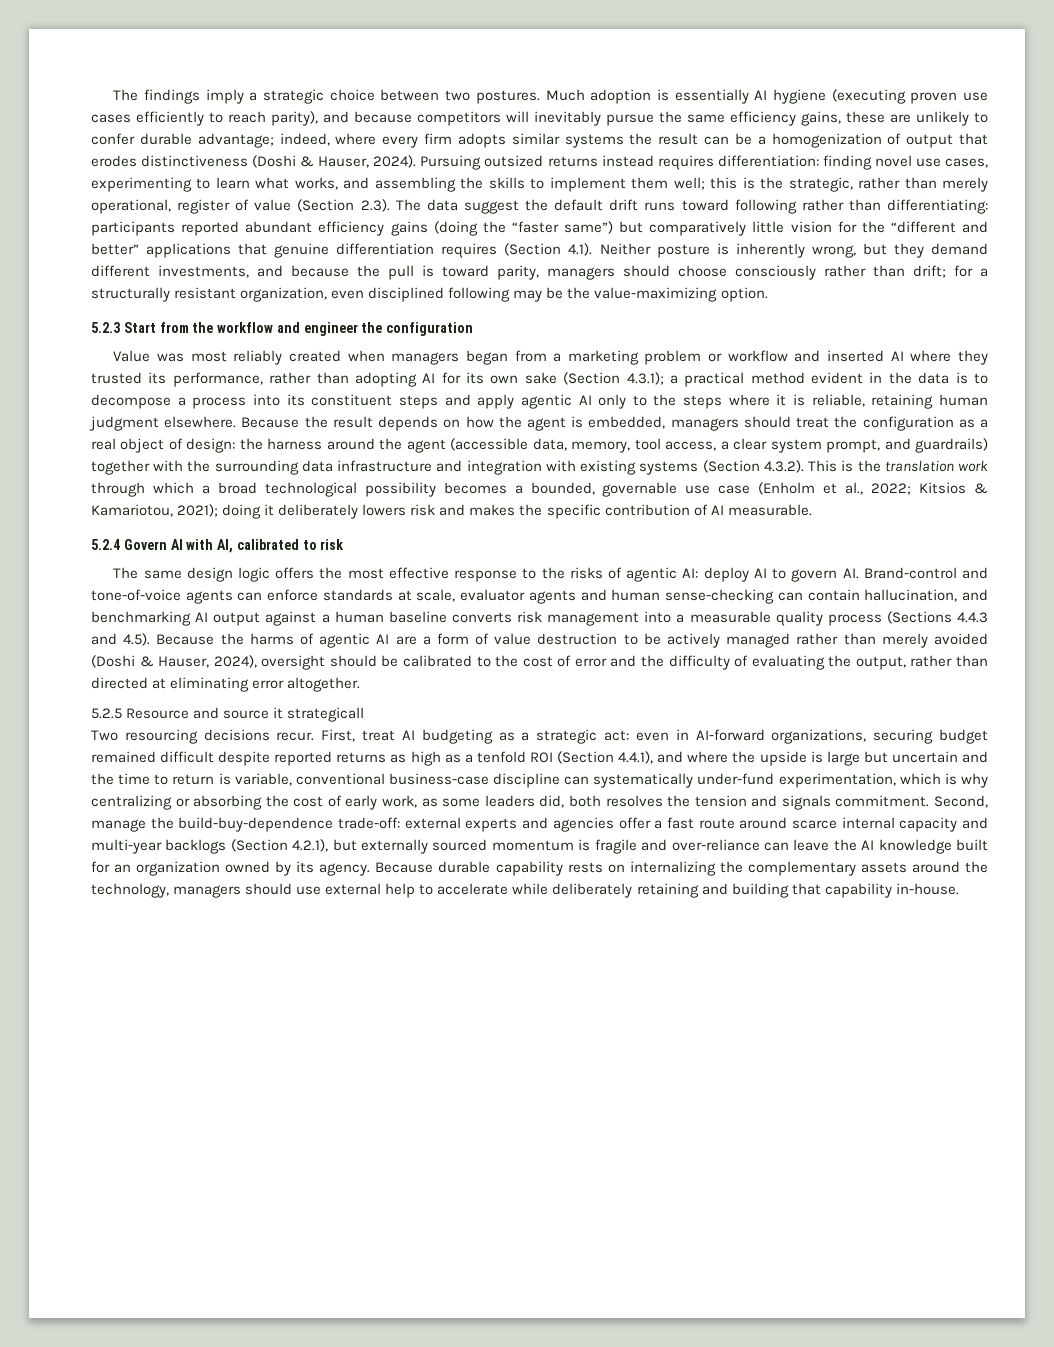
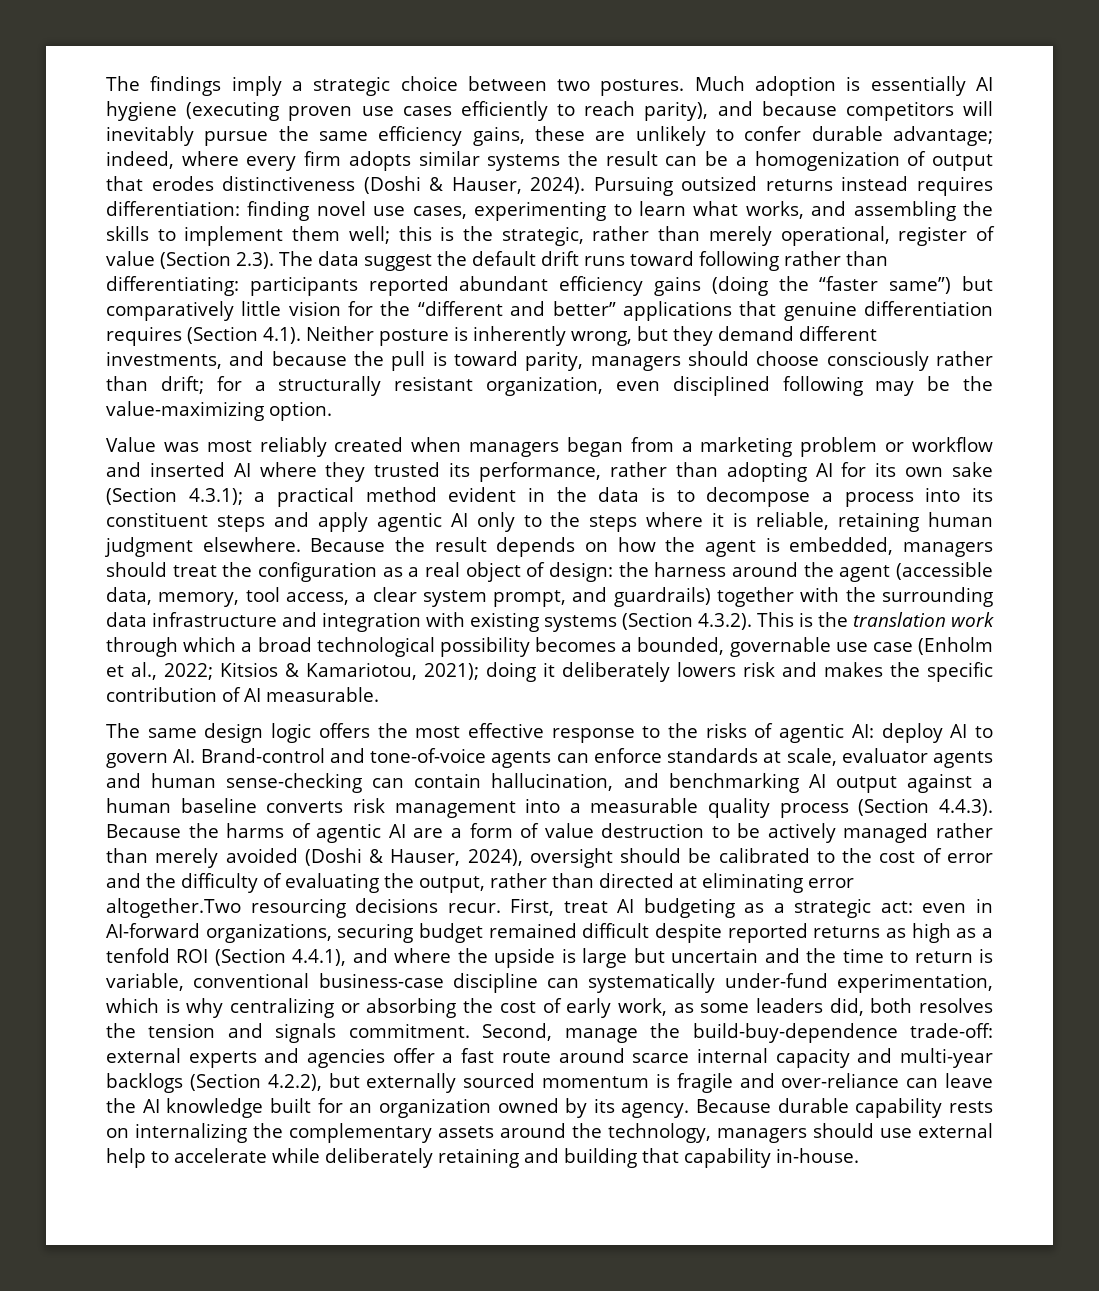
- 5.2.3 Start from the workflow and engineer the configuration
- 5.2.4 Govern AI with AI, calibrated to risk
- deploy AI to govern AI. Brand-control and tone-of-voice agents can enforce standards at scale, evaluator agents and human sense-checking can contain hallucination, and benchmarking AI output against a human baseline converts risk management into a measurable quality process (Sections 4.4.3 and 4.5). Because the harms of agentic AI are a form of value destruction to be actively managed rather than merely avoided (Doshi & Hauser, 2024), oversight should be calibrated to the cost of error and the difficulty of evaluating the output, rather than directed at eliminating error altogether.
- 5.2.5 Resource and source it strategicall
- Two resourcing decisions recur.
+ deploy AI to govern AI. Brand-control and tone-of-voice agents can enforce standards at scale, evaluator agents and human sense-checking can contain hallucination, and benchmarking AI output against a human baseline converts risk management into a measurable quality process (Section 4.4.3). Because the harms of agentic AI are a form of value destruction to be actively managed rather than merely avoided (Doshi & Hauser, 2024), oversight should be calibrated to the cost of error and the difficulty of evaluating the output, rather than directed at eliminating error altogether.Two resourcing decisions recur.
- Second, manage the build-buy-dependence trade-off: external experts and agencies offer a fast route around scarce internal capacity and multi-year backlogs (Section 4.2.1), but externally sourced momentum is fragile and over-reliance can leave the AI knowledge built for an organization owned by its agency.
+ Second, manage the build-buy-dependence trade-off: external experts and agencies offer a fast route around scarce internal capacity and multi-year backlogs (Section 4.2.2), but externally sourced momentum is fragile and over-reliance can leave the AI knowledge built for an organization owned by its agency.

